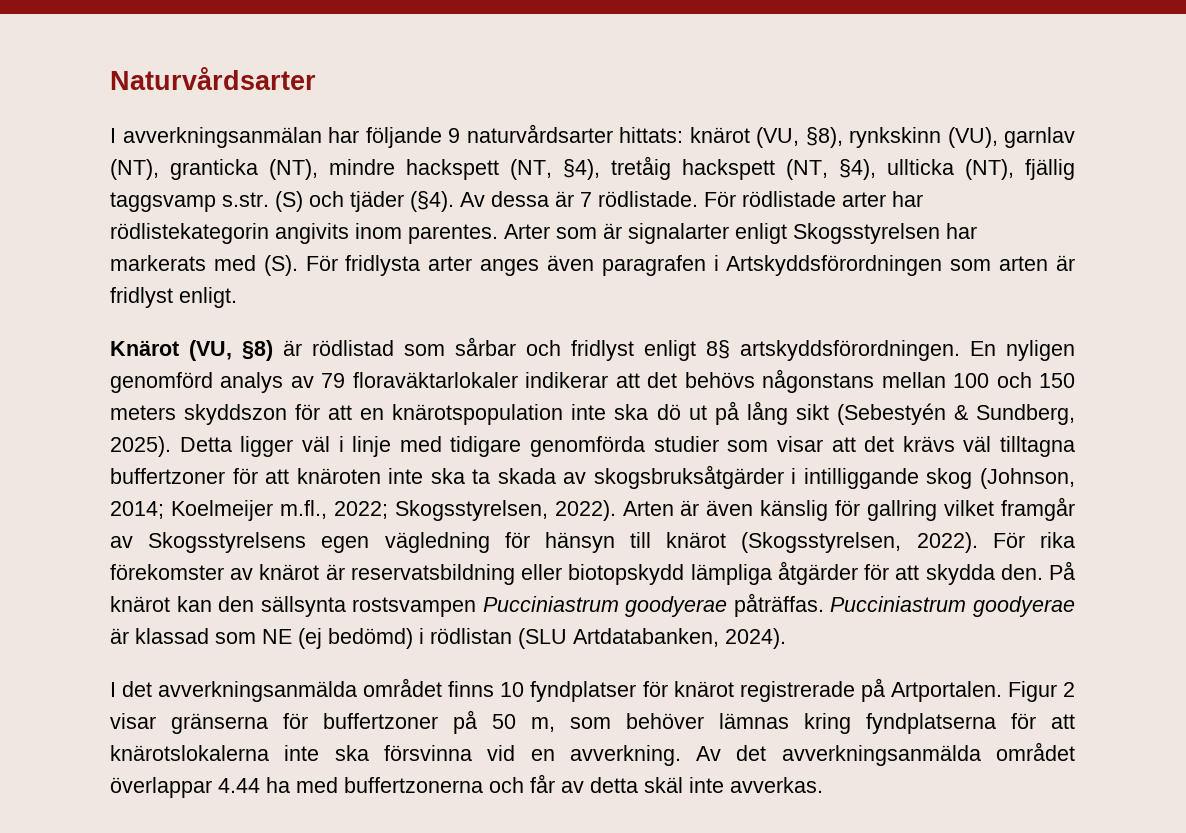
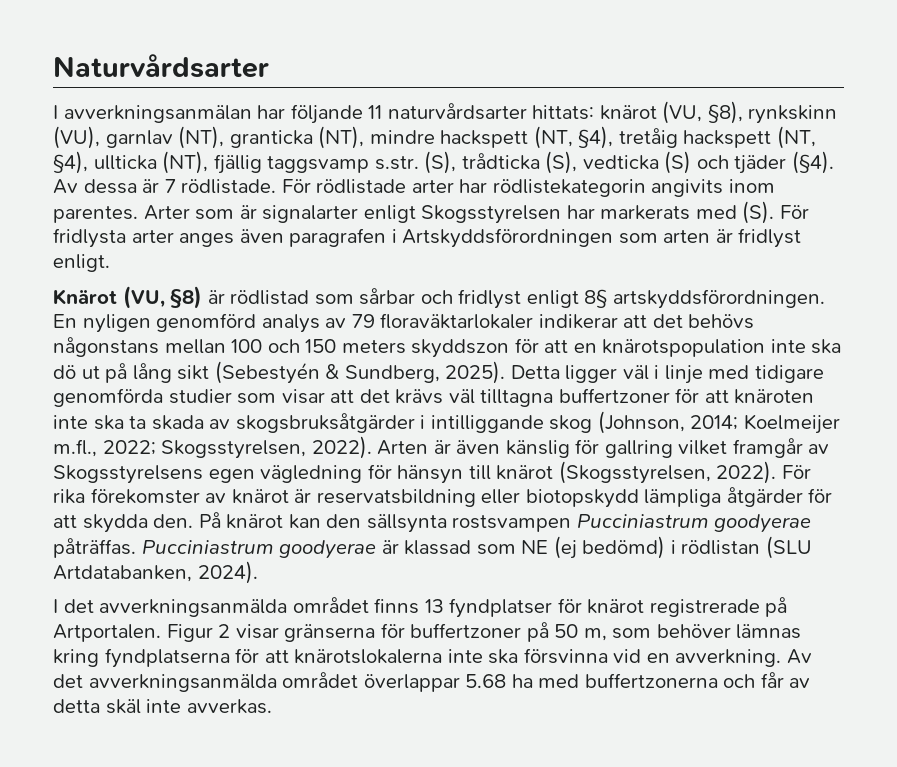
- I avverkningsanmälan har följande 9 naturvårdsarter hittats: knärot (VU, §8), rynkskinn (VU), garnlav (NT), granticka (NT), mindre hackspett (NT, §4), tretåig hackspett (NT, §4), ullticka (NT), fjällig taggsvamp s.str. (S) och tjäder (§4).
+ I avverkningsanmälan har följande 11 naturvårdsarter hittats: knärot (VU, §8), rynkskinn (VU), garnlav (NT), granticka (NT), mindre hackspett (NT, §4), tretåig hackspett (NT, §4), ullticka (NT), fjällig taggsvamp s.str. (S), trådticka (S), vedticka (S) och tjäder (§4).
- I det avverkningsanmälda området finns 10 fyndplatser för knärot registrerade på Artportalen.
+ I det avverkningsanmälda området finns 13 fyndplatser för knärot registrerade på Artportalen.
- Av det avverkningsanmälda området överlappar 4.44 ha med buffertzonerna och får av detta skäl inte avverkas.
+ Av det avverkningsanmälda området överlappar 5.68 ha med buffertzonerna och får av detta skäl inte avverkas.

